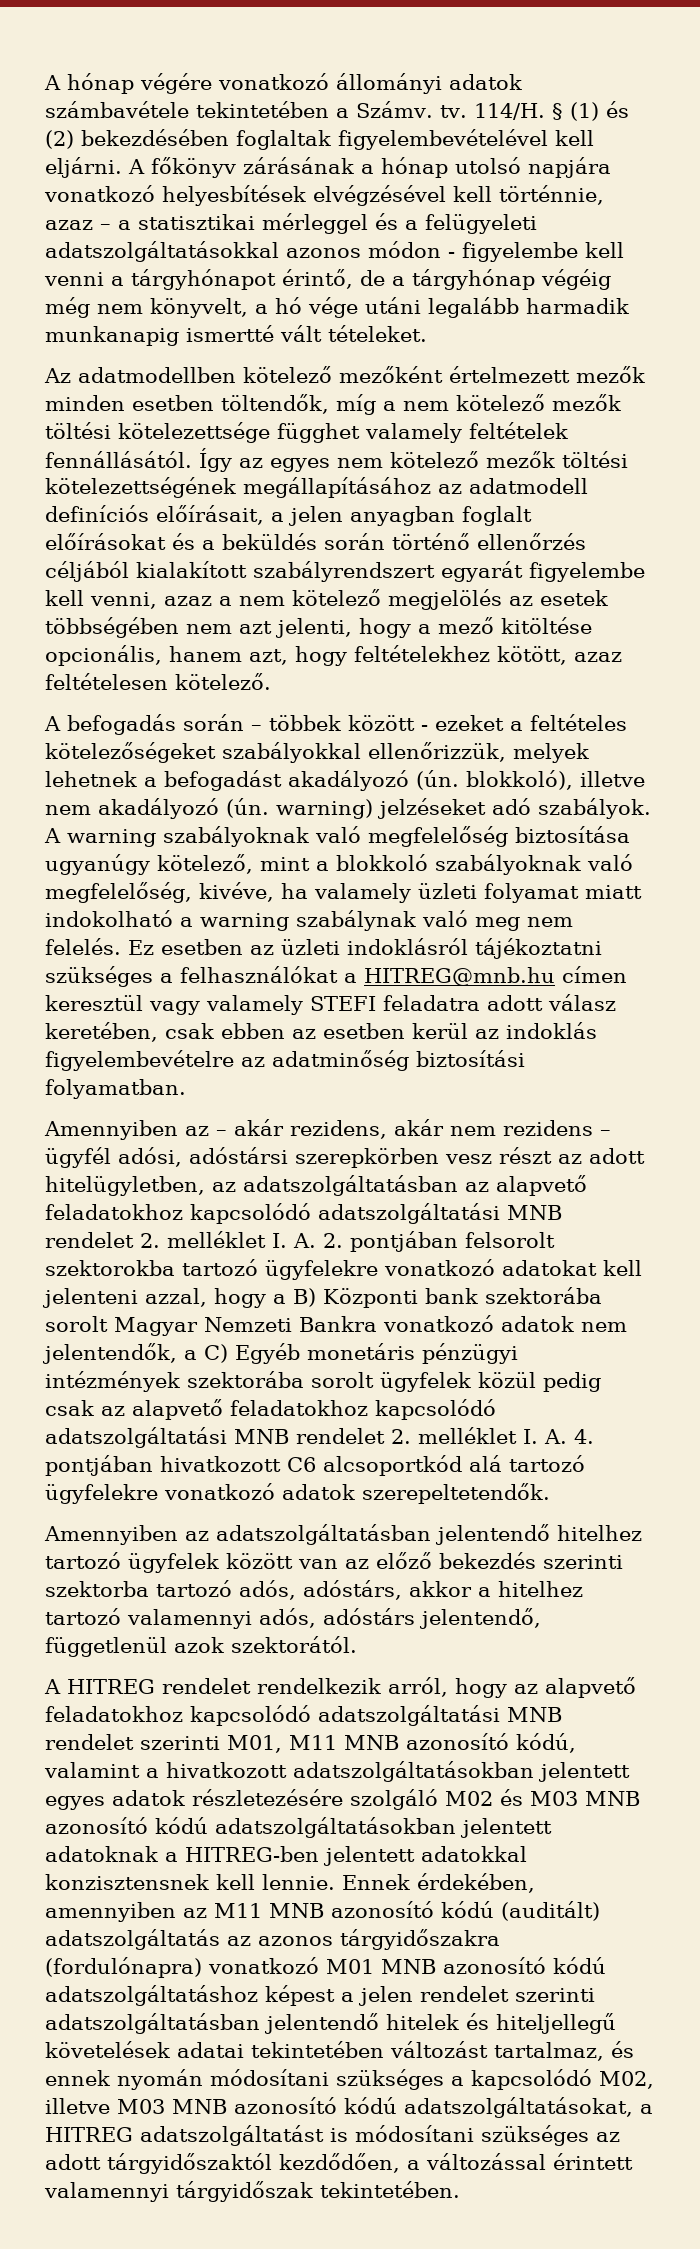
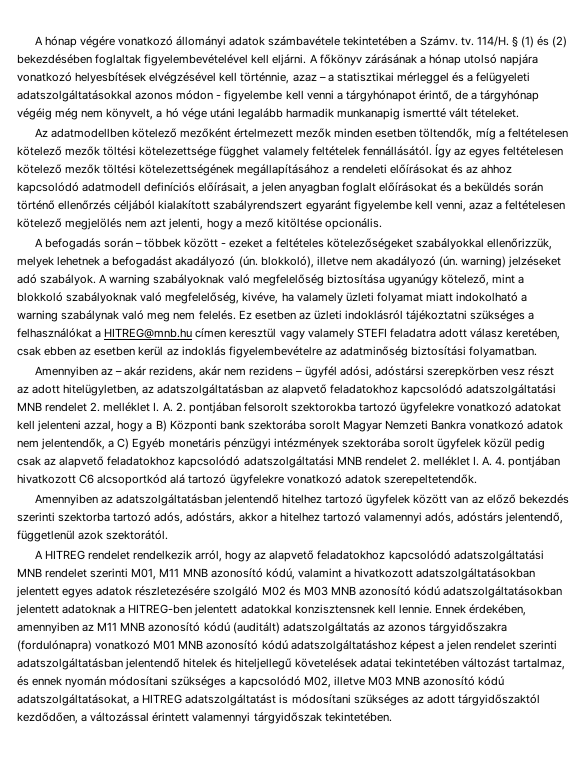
- Az adatmodellben kötelező mezőként értelmezett mezők minden esetben töltendők, míg a nem kötelező mezők töltési kötelezettsége függhet valamely feltételek fennállásától.
+ Az adatmodellben kötelező mezőként értelmezett mezők minden esetben töltendők, míg a feltételesen kötelező mezők töltési kötelezettsége függhet valamely feltételek fennállásától.
- Így az egyes nem kötelező mezők töltési kötelezettségének megállapításához az adatmodell definíciós előírásait, a jelen anyagban foglalt előírásokat és a beküldés során történő ellenőrzés céljából kialakított szabályrendszert egyarát figyelembe kell venni, azaz a nem kötelező megjelölés az esetek többségében nem azt jelenti, hogy a mező kitöltése opcionális, hanem azt, hogy feltételekhez kötött, azaz feltételesen kötelező.
+ Így az egyes feltételesen kötelező mezők töltési kötelezettségének megállapításához a rendeleti előírásokat és az ahhoz kapcsolódó adatmodell definíciós előírásait, a jelen anyagban foglalt előírásokat és a beküldés során történő ellenőrzés céljából kialakított szabályrendszert egyaránt figyelembe kell venni, azaz a feltételesen kötelező megjelölés nem azt jelenti, hogy a mező kitöltése opcionális.

